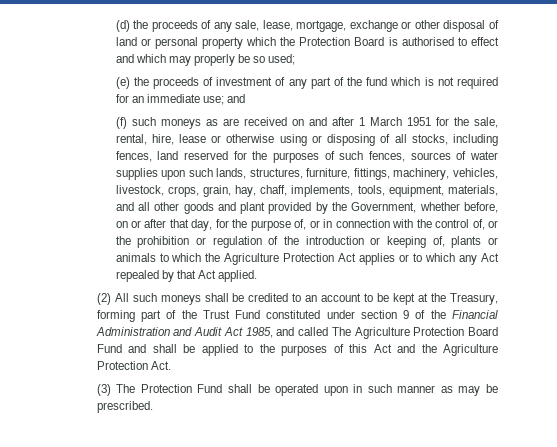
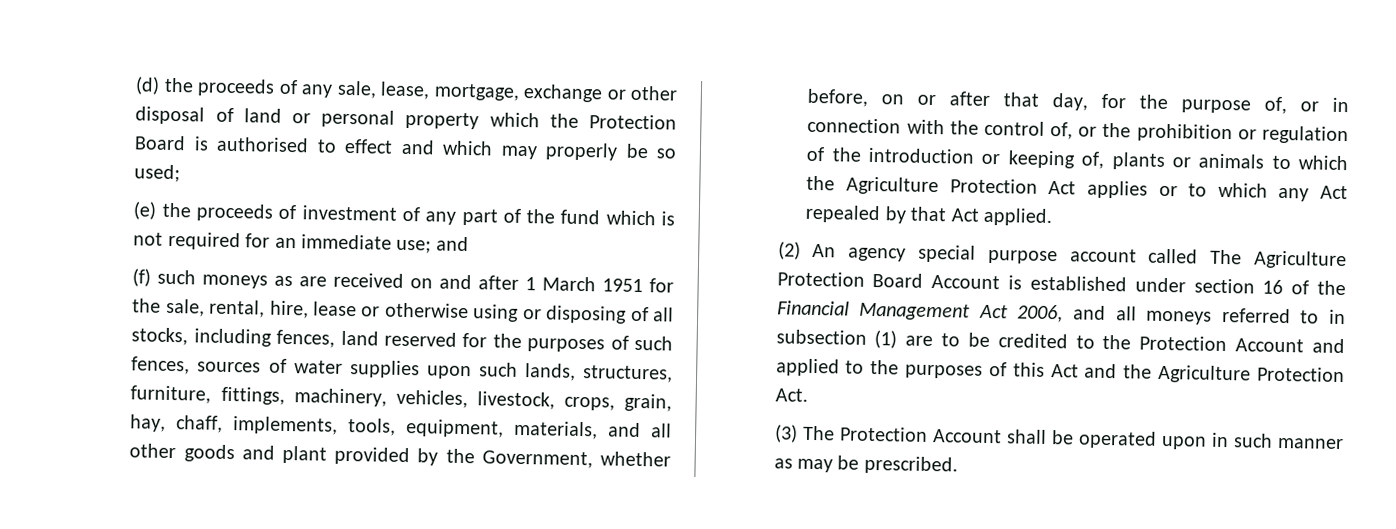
- (2) All such moneys shall be credited to an account to be kept at the Treasury, forming part of the Trust Fund constituted under section 9 of the Financial Administration and Audit Act 1985, and called The Agriculture Protection Board Fund and shall be applied to the purposes of this Act and the Agriculture Protection Act.
+ (2) An agency special purpose account called The Agriculture Protection Board Account is established under section 16 of the Financial Management Act 2006, and all moneys referred to in subsection (1) are to be credited to the Protection Account and applied to the purposes of this Act and the Agriculture Protection Act.
- (3) The Protection Fund shall be operated upon in such manner as may be prescribed.
+ (3) The Protection Account shall be operated upon in such manner as may be prescribed.

